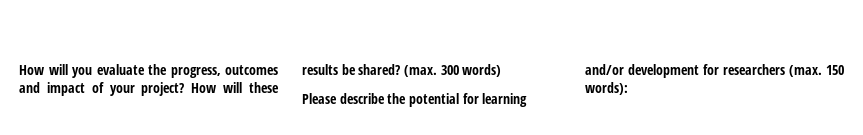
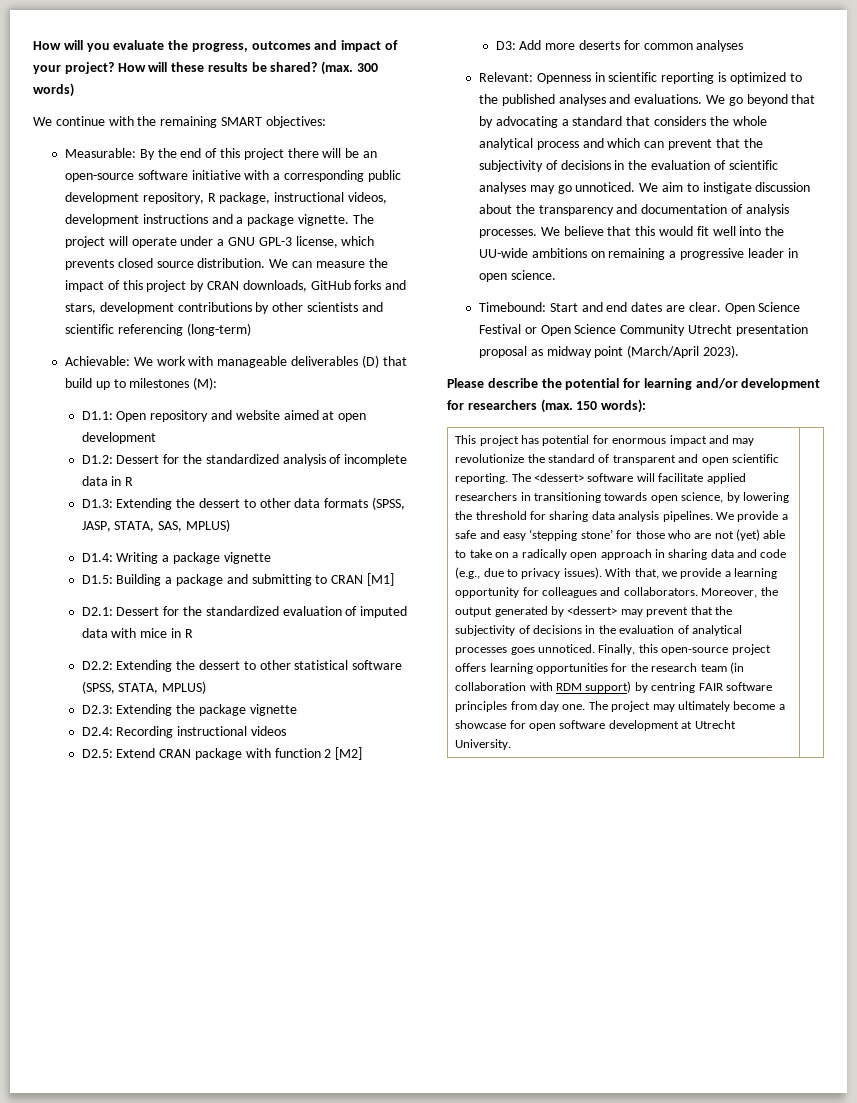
+ We continue with the remaining SMART objectives:
+ Measurable: By the end of this project there will be an open-source software initiative with a corresponding public development repository, R package, instructional videos, development instructions and a package vignette. The project will operate under a GNU GPL-3 license, which prevents closed source distribution. We can measure the impact of this project by CRAN downloads, GitHub forks and stars, development contributions by other scientists and scientific referencing (long-term)
+ Achievable: We work with manageable deliverables (D) that build up to milestones (M):
+ D1.1: Open repository and website aimed at open development
+ D1.2: Dessert for the standardized analysis of incomplete data in R
+ D1.3: Extending the dessert to other data formats (SPSS, JASP, STATA, SAS, MPLUS)
+ D1.4: Writing a package vignette
+ D1.5: Building a package and submitting to CRAN [M1]
+ D2.1: Dessert for the standardized evaluation of imputed data with mice in R
+ D2.2: Extending the dessert to other statistical software (SPSS, STATA, MPLUS)
+ D2.3: Extending the package vignette
+ D2.4: Recording instructional videos
+ D2.5: Extend CRAN package with function 2 [M2]
+ D3: Add more deserts for common analyses
+ Relevant: Openness in scientific reporting is optimized to the published analyses and evaluations. We go beyond that by advocating a standard that considers the whole analytical process and which can prevent that the subjectivity of decisions in the evaluation of scientific analyses may go unnoticed. We aim to instigate discussion about the transparency and documentation of analysis processes. We believe that this would fit well into the UU-wide ambitions on remaining a progressive leader in open science.
+ Timebound: Start and end dates are clear. Open Science Festival or Open Science Community Utrecht presentation proposal as midway point (March/April 2023).
+ This project has potential for enormous impact and may revolutionize the standard of transparent and open scientific reporting. The <dessert> software will facilitate applied researchers in transitioning towards open science, by lowering the threshold for sharing data analysis pipelines. We provide a safe and easy ‘stepping stone’ for those who are not (yet) able to take on a radically open approach in sharing data and code (e.g., due to privacy issues). With that, we provide a learning opportunity for colleagues and collaborators. Moreover, the output generated by <dessert> may prevent that the subjectivity of decisions in the evaluation of analytical processes goes unnoticed. Finally, this open-source project offers learning opportunities for the research team (in collaboration with RDM support) by centring FAIR software principles from day one. The project may ultimately become a showcase for open software development at Utrecht University.

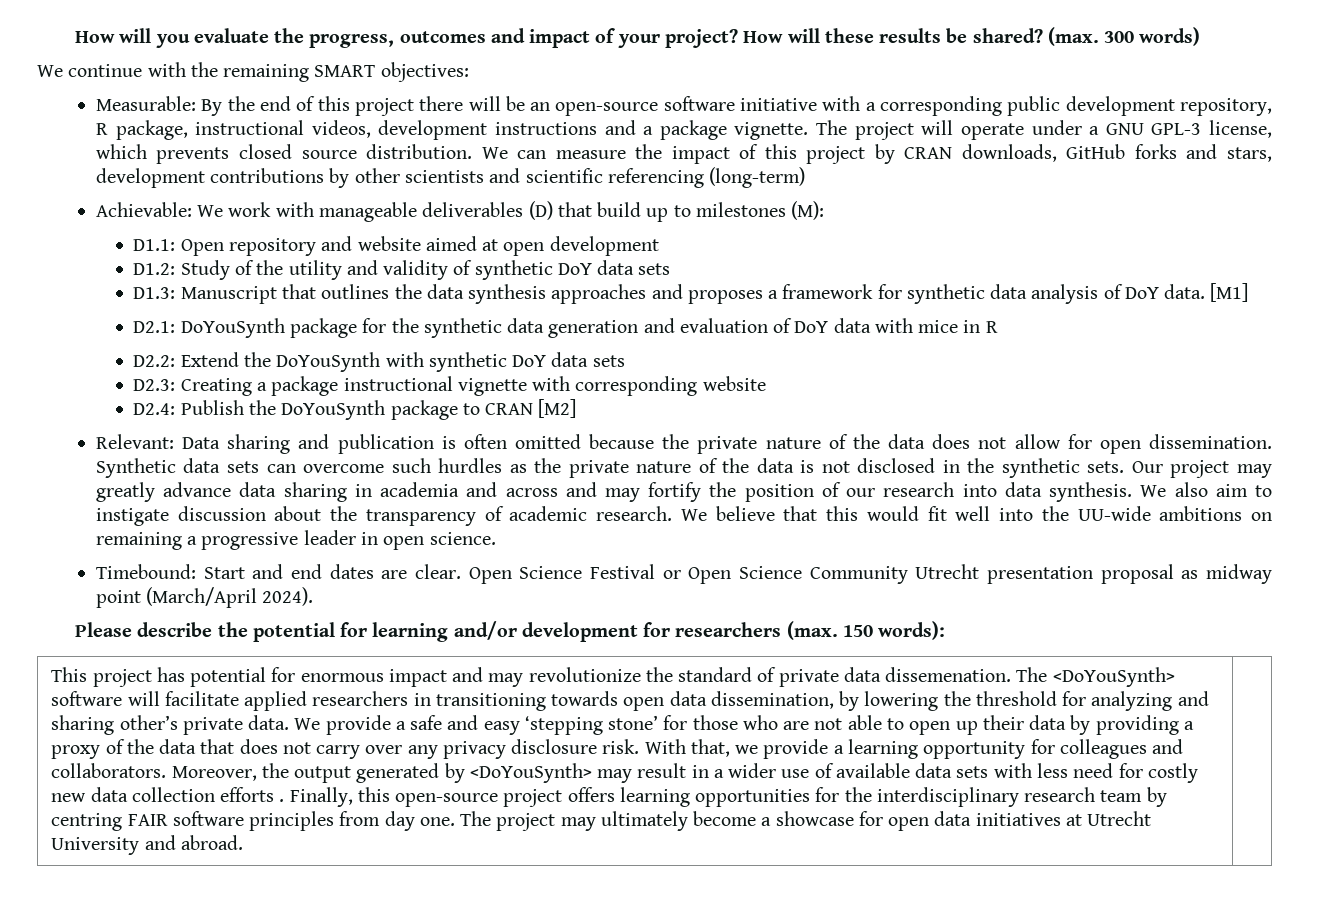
- D1.2: Dessert for the standardized analysis of incomplete data in R
- D1.3: Extending the dessert to other data formats (SPSS, JASP, STATA, SAS, MPLUS)
- D1.4: Writing a package vignette
- D1.5: Building a package and submitting to CRAN [M1]
- D2.1: Dessert for the standardized evaluation of imputed data with mice in R
+ D1.2: Study of the utility and validity of synthetic DoY data sets
+ D1.3: Manuscript that outlines the data synthesis approaches and proposes a framework for synthetic data analysis of DoY data. [M1]
+ D2.1: DoYouSynth package for the synthetic data generation and evaluation of DoY data with mice in R
- D2.2: Extending the dessert to other statistical software (SPSS, STATA, MPLUS)
- D2.3: Extending the package vignette
- D2.4: Recording instructional videos
- D2.5: Extend CRAN package with function 2 [M2]
- D3: Add more deserts for common analyses
- Relevant: Openness in scientific reporting is optimized to the published analyses and evaluations. We go beyond that by advocating a standard that considers the whole analytical process and which can prevent that the subjectivity of decisions in the evaluation of scientific analyses may go unnoticed. We aim to instigate discussion about the transparency and documentation of analysis processes.
+ D2.2: Extend the DoYouSynth with synthetic DoY data sets
+ D2.3: Creating a package instructional vignette with corresponding website
+ D2.4: Publish the DoYouSynth package to CRAN [M2]
+ Relevant: Data sharing and publication is often omitted because the private nature of the data does not allow for open dissemination. Synthetic data sets can overcome such hurdles as the private nature of the data is not disclosed in the synthetic sets. Our project may greatly advance data sharing in academia and across and may fortify the position of our research into data synthesis. We also aim to instigate discussion about the transparency of academic research.
- Open Science Festival or Open Science Community Utrecht presentation proposal as midway point (March/April 2023).
+ Open Science Festival or Open Science Community Utrecht presentation proposal as midway point (March/April 2024).
- This project has potential for enormous impact and may revolutionize the standard of transparent and open scientific reporting. The <dessert> software will facilitate applied researchers in transitioning towards open science, by lowering the threshold for sharing data analysis pipelines.
+ This project has potential for enormous impact and may revolutionize the standard of private data dissemenation. The <DoYouSynth> software will facilitate applied researchers in transitioning towards open data dissemination, by lowering the threshold for analyzing and sharing other’s private data.
- We provide a safe and easy ‘stepping stone’ for those who are not (yet) able to take on a radically open approach in sharing data and code (e.g., due to privacy issues).
+ We provide a safe and easy ‘stepping stone’ for those who are not able to open up their data by providing a proxy of the data that does not carry over any privacy disclosure risk.
- Moreover, the output generated by <dessert> may prevent that the subjectivity of decisions in the evaluation of analytical processes goes unnoticed.
+ Moreover, the output generated by <DoYouSynth> may result in a wider use of available data sets with less need for costly new data collection efforts .
- Finally, this open-source project offers learning opportunities for the research team (in collaboration with RDM support) by centring FAIR software principles from day one.
+ Finally, this open-source project offers learning opportunities for the interdisciplinary research team by centring FAIR software principles from day one.
- The project may ultimately become a showcase for open software development at Utrecht University.
+ The project may ultimately become a showcase for open data initiatives at Utrecht University and abroad.

